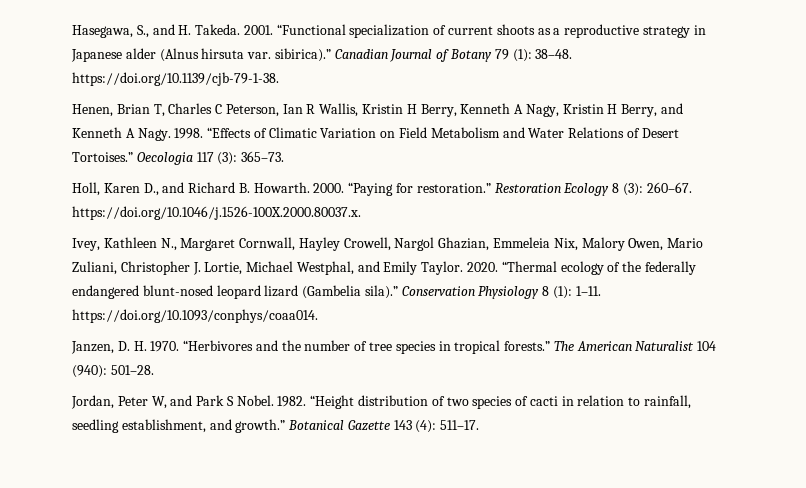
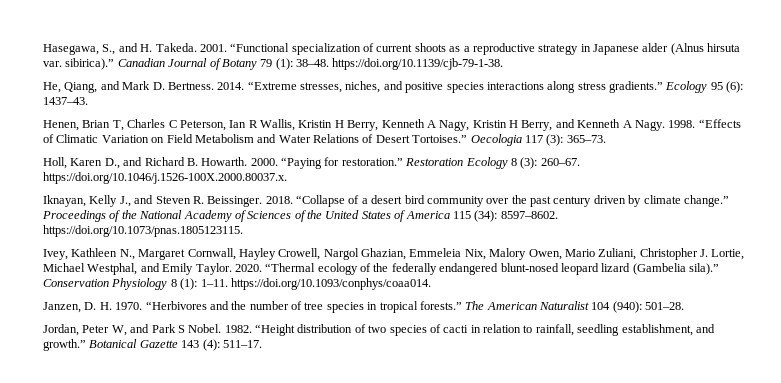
+ He, Qiang, and Mark D. Bertness. 2014. “Extreme stresses, niches, and positive species interactions along stress gradients.” Ecology 95 (6): 1437–43.
+ Iknayan, Kelly J., and Steven R. Beissinger. 2018. “Collapse of a desert bird community over the past century driven by climate change.” Proceedings of the National Academy of Sciences of the United States of America 115 (34): 8597–8602. https://doi.org/10.1073/pnas.1805123115.

